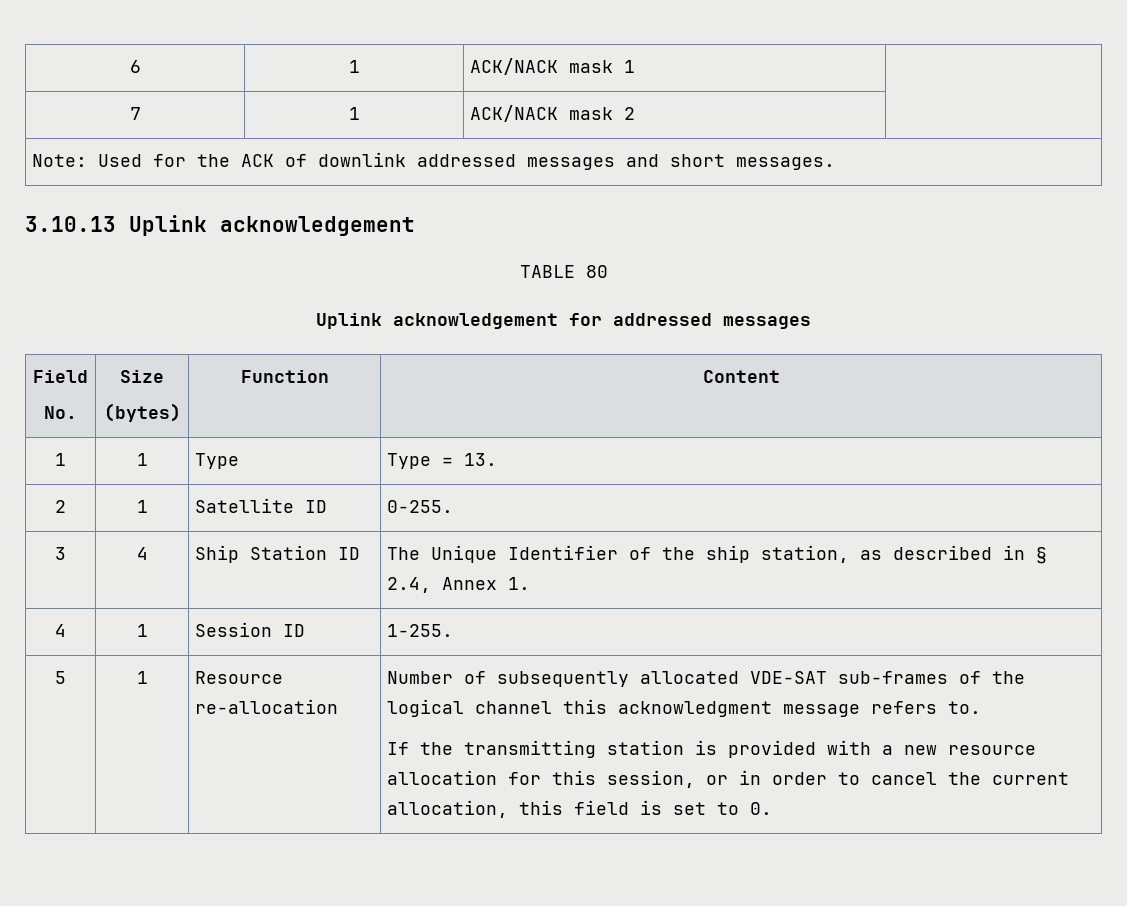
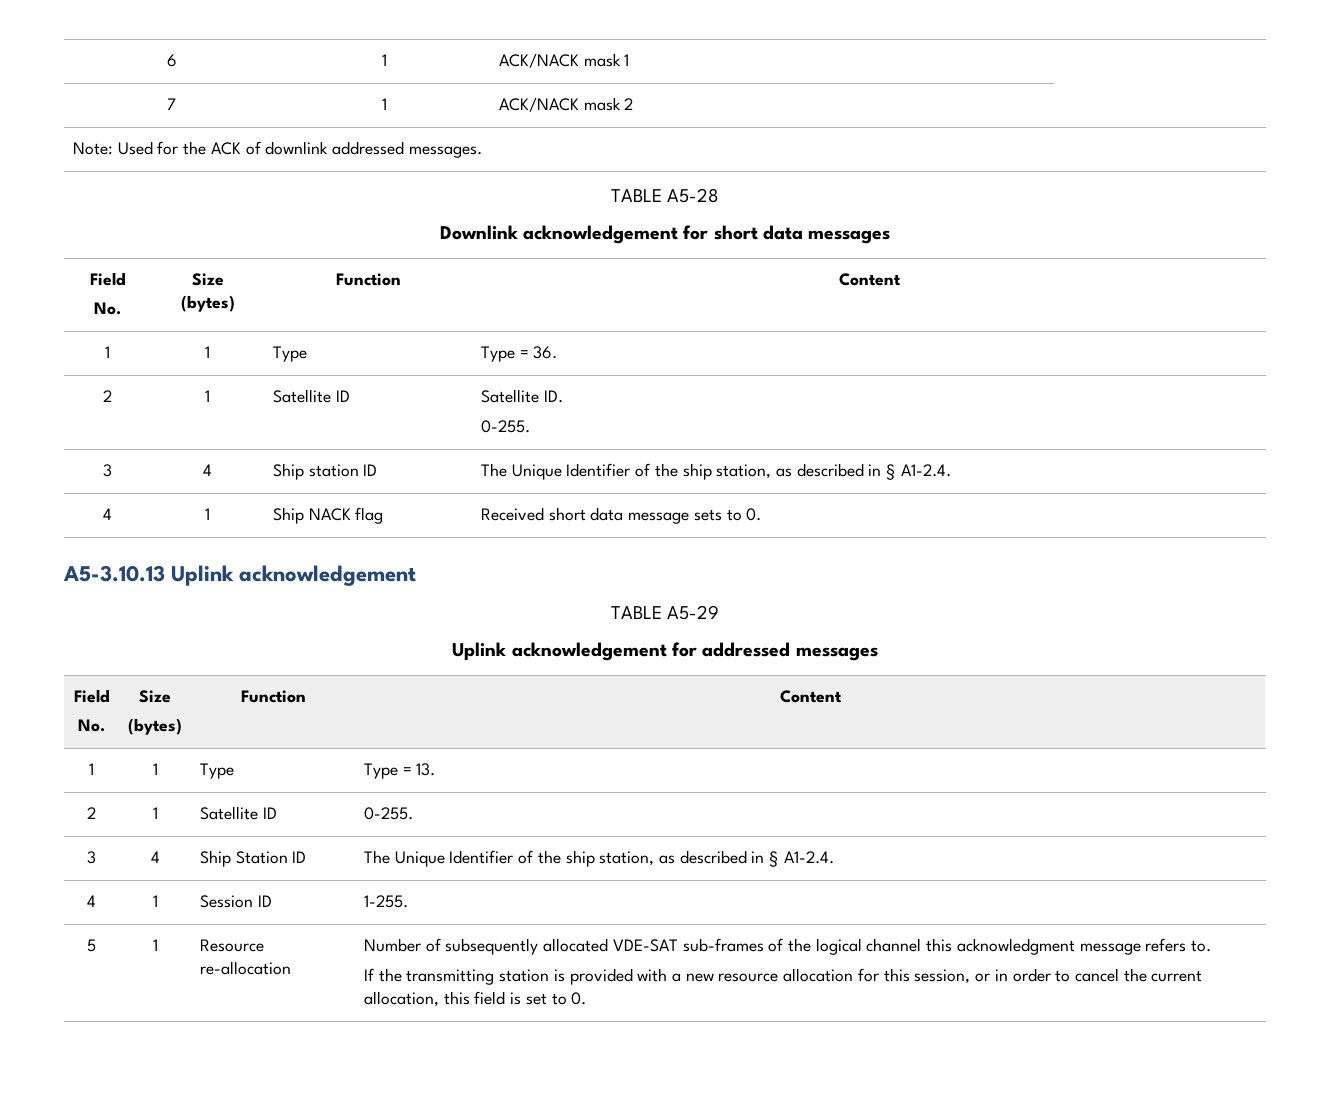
- Note: Used for the ACK of downlink addressed messages and short messages.
- 3.10.13 Uplink acknowledgement
+ Note: Used for the ACK of downlink addressed messages.
+ TABLE A5-28
+ Downlink acknowledgement for short data messages
+ Field
+ No. | Size
+ (bytes) | Function | Content
+ 1 | 1 | Type | Type = 36.
+ 2 | 1 | Satellite ID | Satellite ID.
+ 0-255.
+ 3 | 4 | Ship station ID | The Unique Identifier of the ship station, as described in § A1-2.4.
+ 4 | 1 | Ship NACK flag | Received short data message sets to 0.
+ A5-3.10.13 Uplink acknowledgement
- TABLE 80
+ TABLE A5-29
- 3 | 4 | Ship Station ID | The Unique Identifier of the ship station, as described in § 2.4, Annex 1.
+ 3 | 4 | Ship Station ID | The Unique Identifier of the ship station, as described in § A1-2.4.

